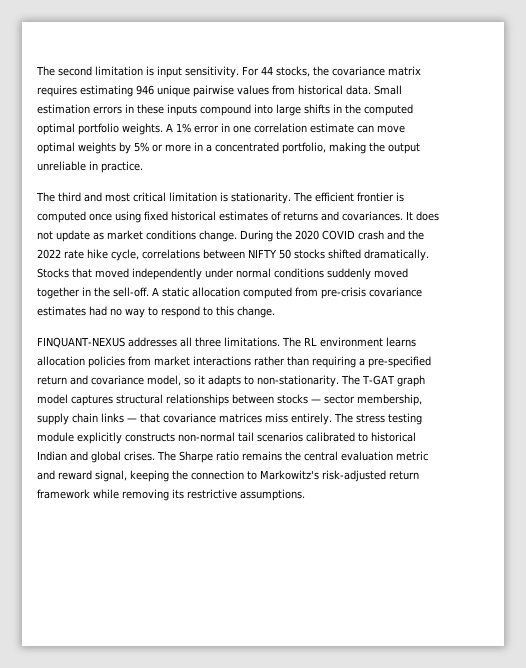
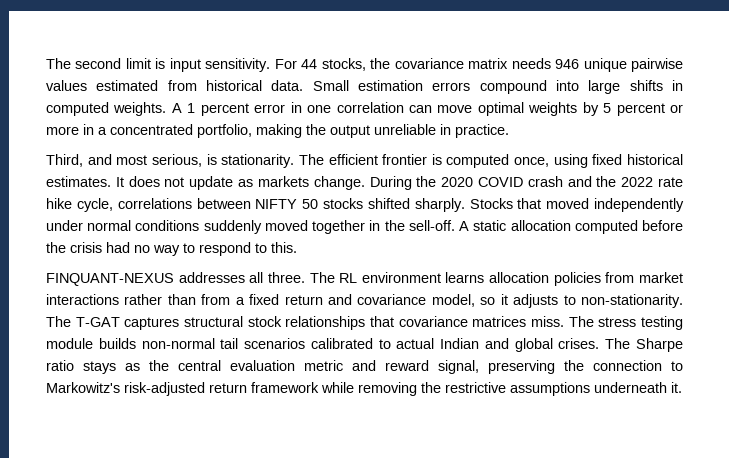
- The second limitation is input sensitivity.
+ The second limit is input sensitivity.
- For 44 stocks, the covariance matrix requires estimating 946 unique pairwise values from historical data.
+ For 44 stocks, the covariance matrix needs 946 unique pairwise values estimated from historical data.
- Small estimation errors in these inputs compound into large shifts in the computed optimal portfolio weights. A 1% error in one correlation estimate can move optimal weights by 5% or more in a concentrated portfolio, making the output unreliable in practice.
+ Small estimation errors compound into large shifts in computed weights. A 1 percent error in one correlation can move optimal weights by 5 percent or more in a concentrated portfolio, making the output unreliable in practice.
- The third and most critical limitation is stationarity.
+ Third, and most serious, is stationarity.
- The efficient frontier is computed once using fixed historical estimates of returns and covariances.
+ The efficient frontier is computed once, using fixed historical estimates.
- It does not update as market conditions change.
+ It does not update as markets change.
- During the 2020 COVID crash and the 2022 rate hike cycle, correlations between NIFTY 50 stocks shifted dramatically.
+ During the 2020 COVID crash and the 2022 rate hike cycle, correlations between NIFTY 50 stocks shifted sharply.
- A static allocation computed from pre-crisis covariance estimates had no way to respond to this change.
+ A static allocation computed before the crisis had no way to respond to this.
- FINQUANT-NEXUS addresses all three limitations.
+ FINQUANT-NEXUS addresses all three.
- The RL environment learns allocation policies from market interactions rather than requiring a pre-specified return and covariance model, so it adapts to non-stationarity.
+ The RL environment learns allocation policies from market interactions rather than from a fixed return and covariance model, so it adjusts to non-stationarity.
- The T-GAT graph model captures structural relationships between stocks — sector membership, supply chain links — that covariance matrices miss entirely.
+ The T-GAT captures structural stock relationships that covariance matrices miss.
- The stress testing module explicitly constructs non-normal tail scenarios calibrated to historical Indian and global crises.
+ The stress testing module builds non-normal tail scenarios calibrated to actual Indian and global crises.
- The Sharpe ratio remains the central evaluation metric and reward signal, keeping the connection to Markowitz's risk-adjusted return framework while removing its restrictive assumptions.
+ The Sharpe ratio stays as the central evaluation metric and reward signal, preserving the connection to Markowitz's risk-adjusted return framework while removing the restrictive assumptions underneath it.

